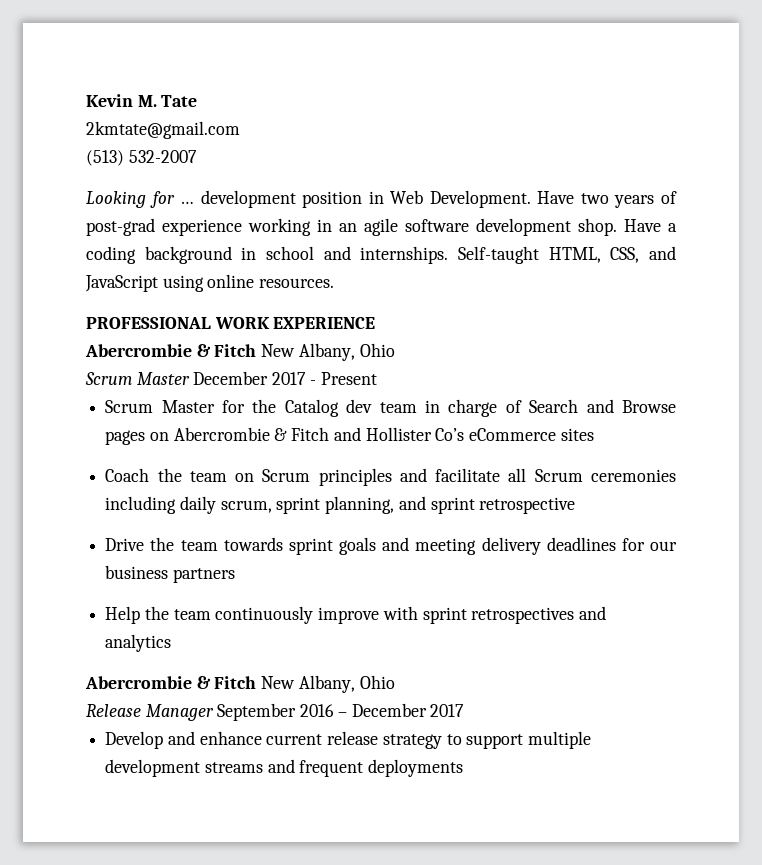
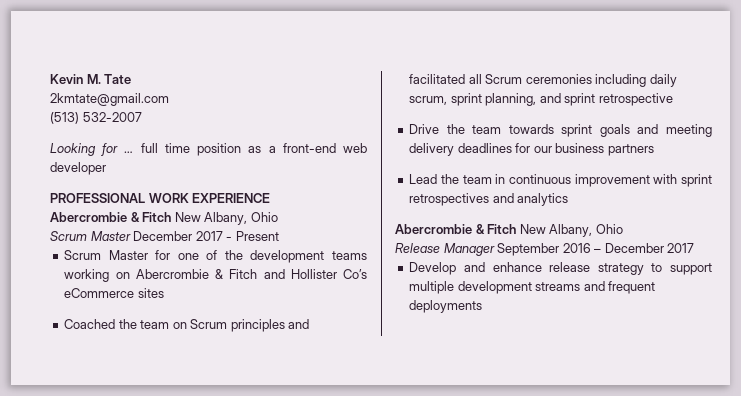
- Looking for … development position in Web Development. Have two years of post-grad experience working in an agile software development shop. Have a coding background in school and internships. Self-taught HTML, CSS, and JavaScript using online resources.
+ Looking for … full time position as a front-end web developer
- Scrum Master for the Catalog dev team in charge of Search and Browse pages on Abercrombie & Fitch and Hollister Co’s eCommerce sites
+ Scrum Master for one of the development teams working on Abercrombie & Fitch and Hollister Co’s eCommerce sites
- Coach the team on Scrum principles and facilitate all Scrum ceremonies including daily scrum, sprint planning, and sprint retrospective
+ Coached the team on Scrum principles and facilitated all Scrum ceremonies including daily scrum, sprint planning, and sprint retrospective
- Help the team continuously improve with sprint retrospectives and analytics
+ Lead the team in continuous improvement with sprint retrospectives and analytics
- Develop and enhance current release strategy to support multiple development streams and frequent deployments
+ Develop and enhance release strategy to support multiple development streams and frequent deployments

